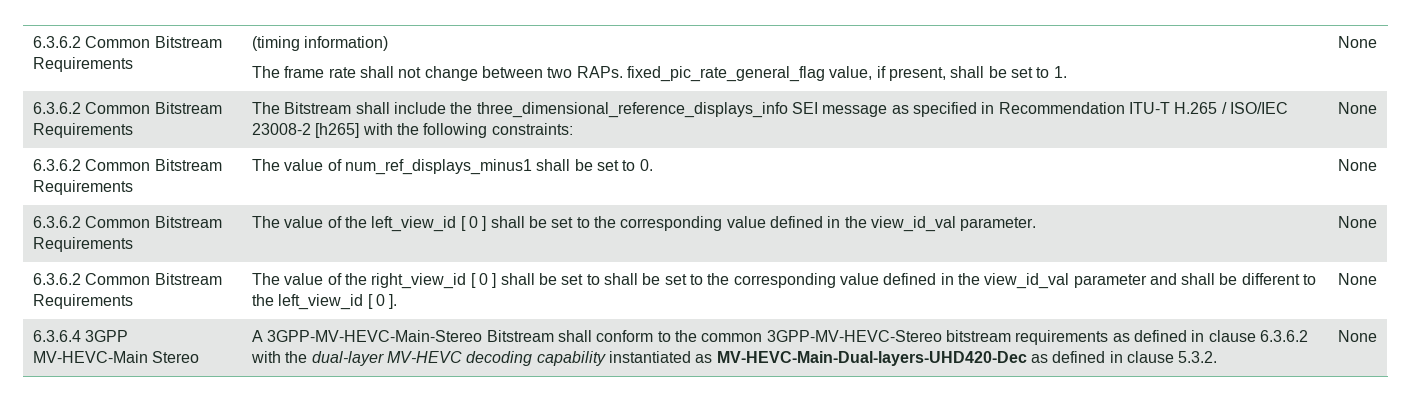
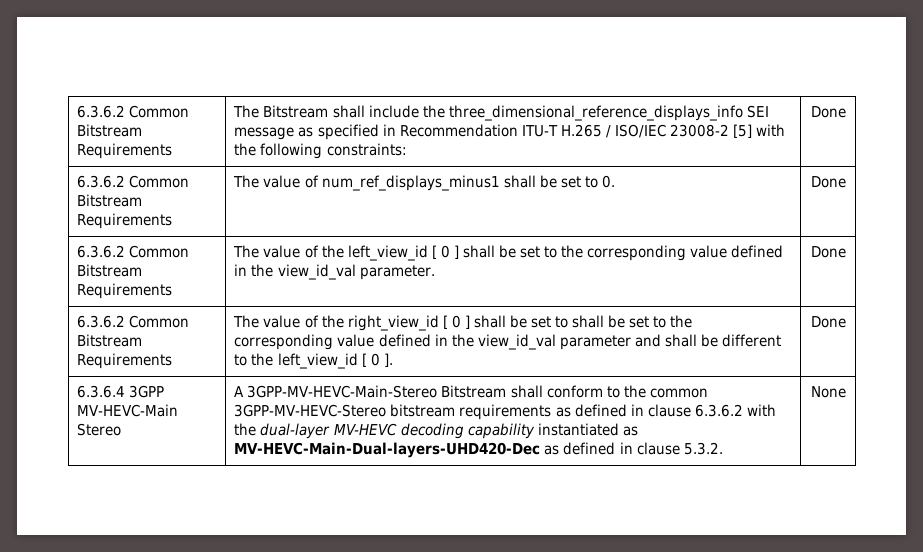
- 6.3.6.2 Common Bitstream Requirements | (timing information)
- The frame rate shall not change between two RAPs. fixed_pic_rate_general_flag value, if present, shall be set to 1. | None
- 6.3.6.2 Common Bitstream Requirements | The Bitstream shall include the three_dimensional_reference_displays_info SEI message as specified in Recommendation ITU-T H.265 / ISO/IEC 23008-2 [h265] with the following constraints: | None
+ 6.3.6.2 Common Bitstream Requirements | The Bitstream shall include the three_dimensional_reference_displays_info SEI message as specified in Recommendation ITU-T H.265 / ISO/IEC 23008-2 [5] with the following constraints: | Done
- 6.3.6.2 Common Bitstream Requirements | The value of num_ref_displays_minus1 shall be set to 0. | None
+ 6.3.6.2 Common Bitstream Requirements | The value of num_ref_displays_minus1 shall be set to 0. | Done
- 6.3.6.2 Common Bitstream Requirements | The value of the left_view_id [ 0 ] shall be set to the corresponding value defined in the view_id_val parameter. | None
+ 6.3.6.2 Common Bitstream Requirements | The value of the left_view_id [ 0 ] shall be set to the corresponding value defined in the view_id_val parameter. | Done
- 6.3.6.2 Common Bitstream Requirements | The value of the right_view_id [ 0 ] shall be set to shall be set to the corresponding value defined in the view_id_val parameter and shall be different to the left_view_id [ 0 ]. | None
+ 6.3.6.2 Common Bitstream Requirements | The value of the right_view_id [ 0 ] shall be set to shall be set to the corresponding value defined in the view_id_val parameter and shall be different to the left_view_id [ 0 ]. | Done

